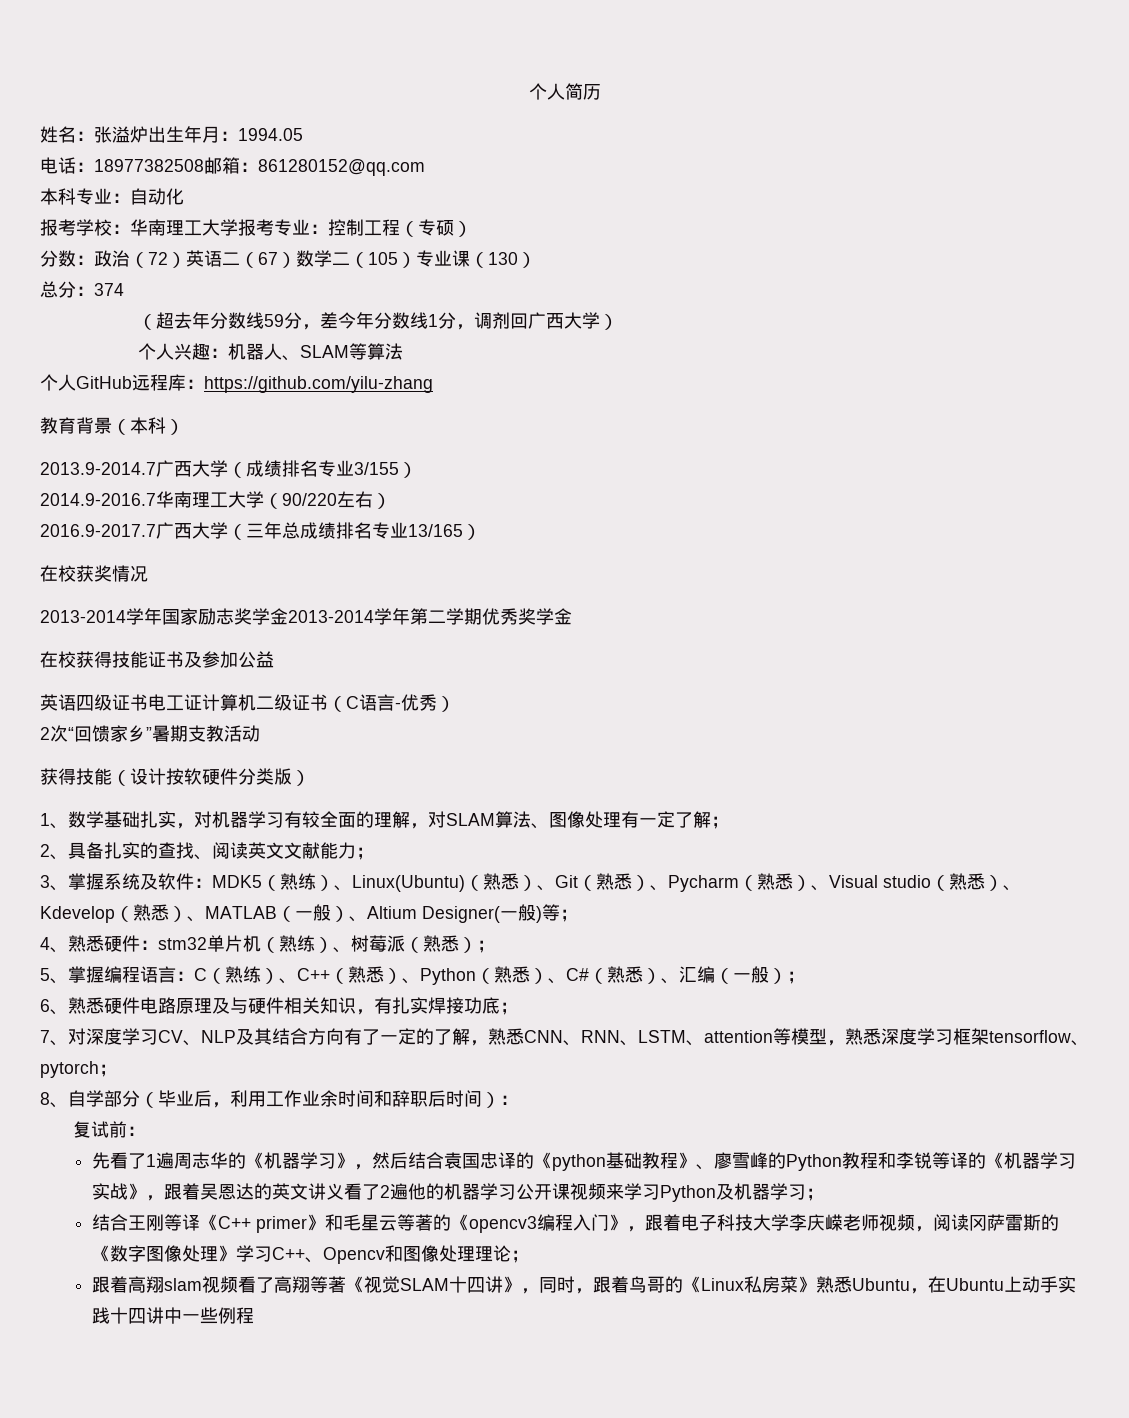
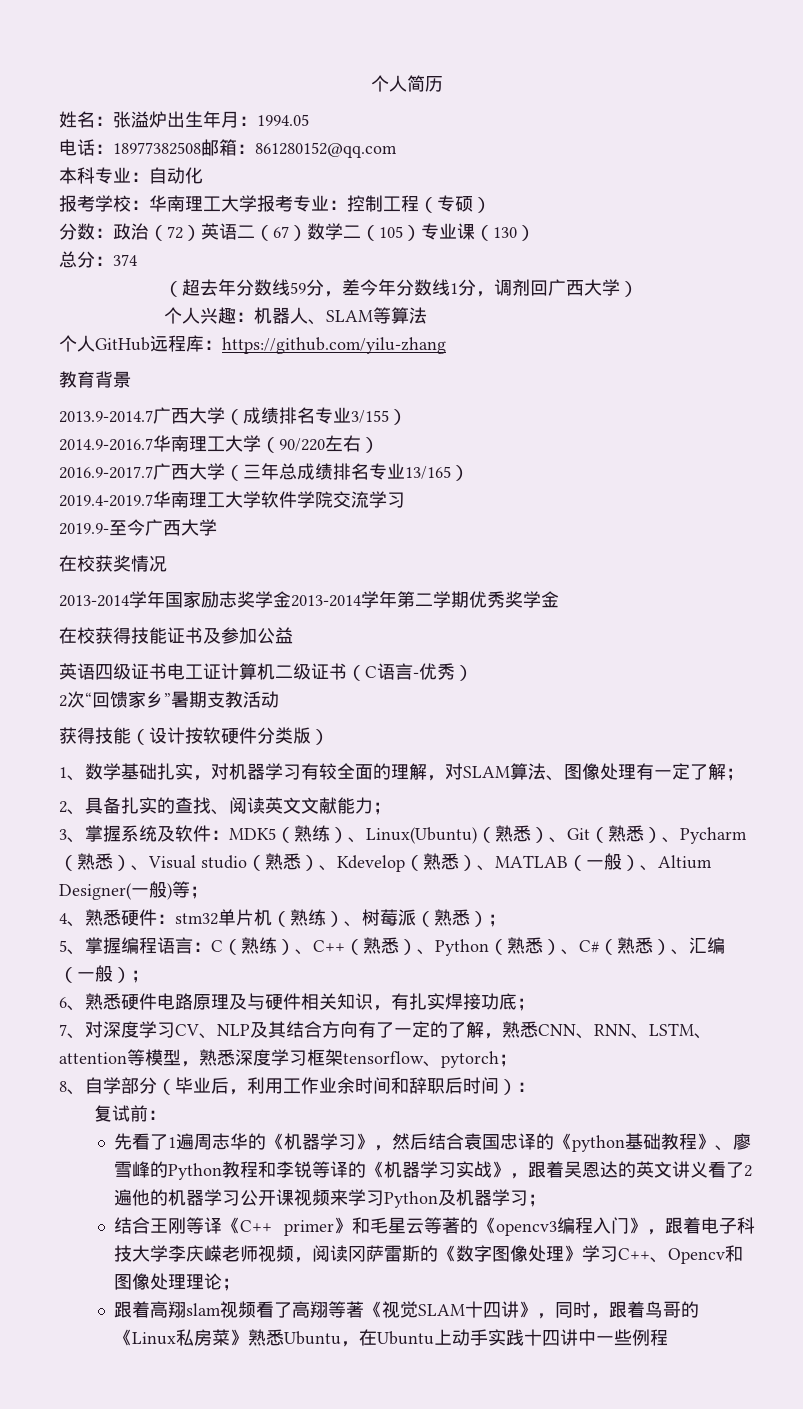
- 教育背景（本科）
+ 教育背景
+ 2019.4-2019.7华南理工大学软件学院交流学习
+ 2019.9-至今广西大学

